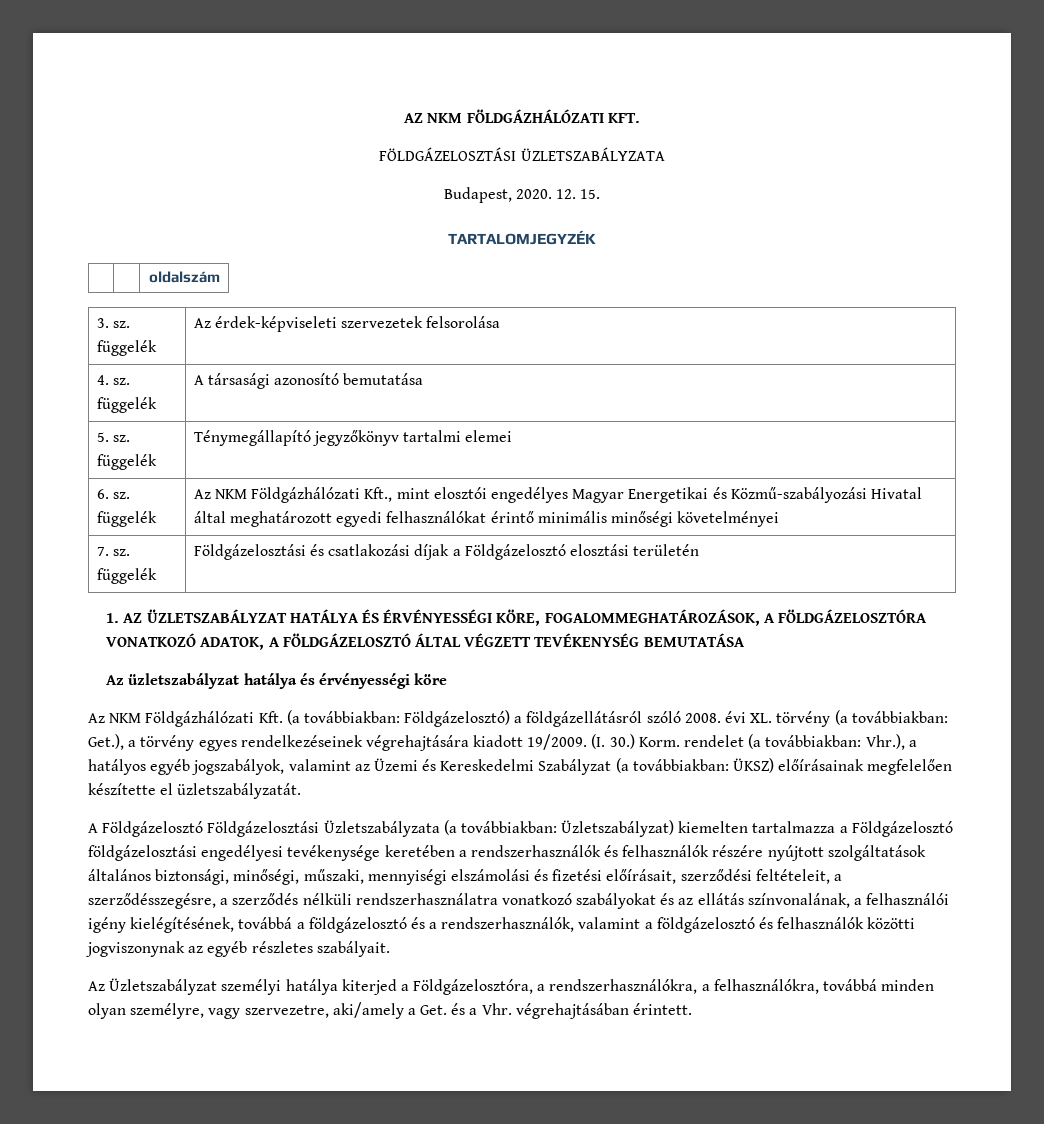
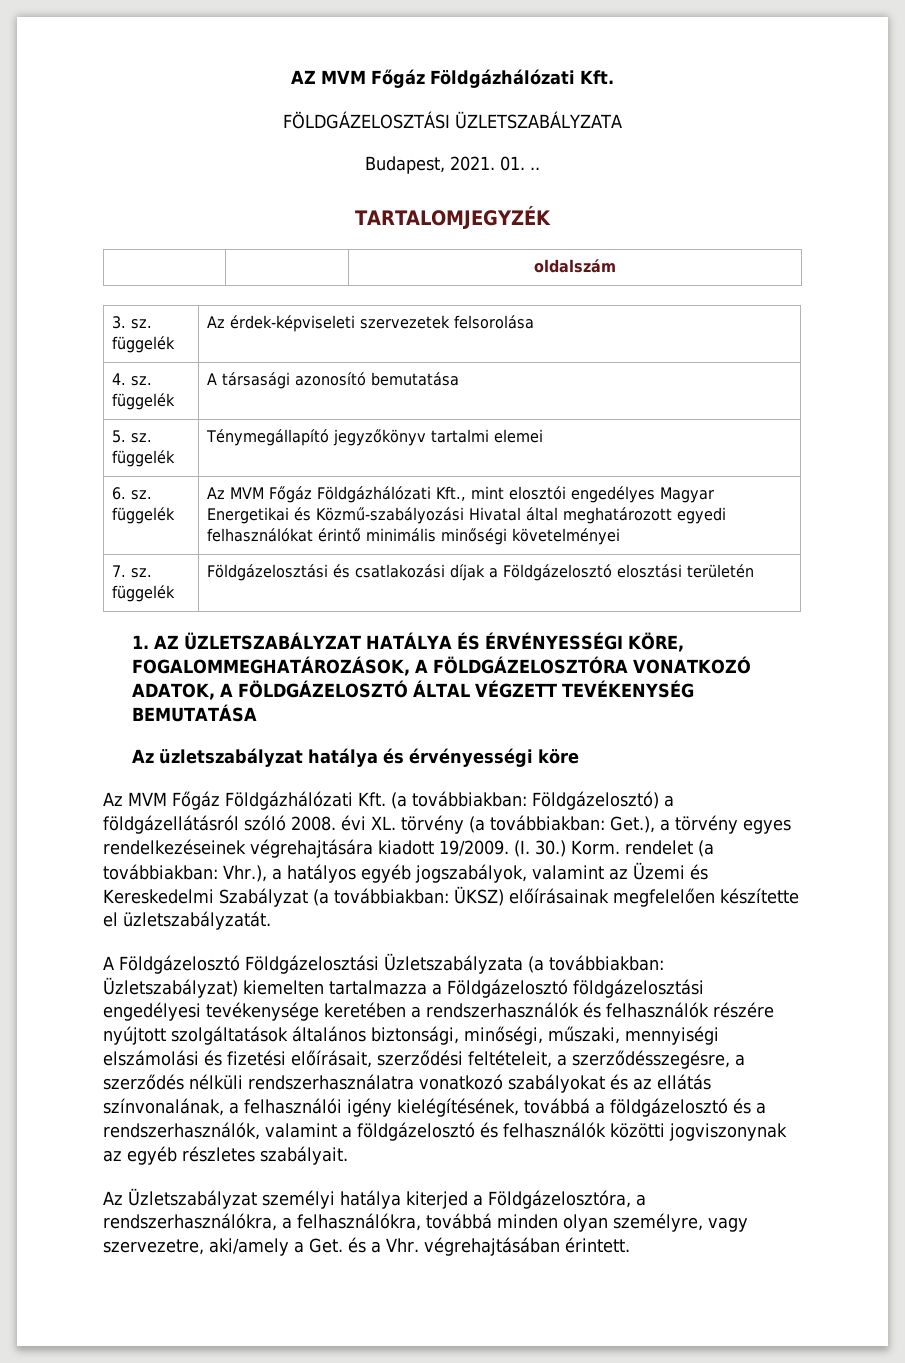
- AZ NKM FÖLDGÁZHÁLÓZATI KFT.
+ AZ MVM Főgáz Földgázhálózati Kft.
- Budapest, 2020. 12. 15.
+ Budapest, 2021. 01. ..
- 6. sz. függelék | Az NKM Földgázhálózati Kft., mint elosztói engedélyes Magyar Energetikai és Közmű-szabályozási Hivatal által meghatározott egyedi felhasználókat érintő minimális minőségi követelményei
+ 6. sz. függelék | Az MVM Főgáz Földgázhálózati Kft., mint elosztói engedélyes Magyar Energetikai és Közmű-szabályozási Hivatal által meghatározott egyedi felhasználókat érintő minimális minőségi követelményei
- Az NKM Földgázhálózati Kft. (a továbbiakban: Földgázelosztó) a földgázellátásról szóló 2008. évi XL. törvény (a továbbiakban: Get.), a törvény egyes rendelkezéseinek végrehajtására kiadott 19/2009.
+ Az MVM Főgáz Földgázhálózati Kft. (a továbbiakban: Földgázelosztó) a földgázellátásról szóló 2008. évi XL. törvény (a továbbiakban: Get.), a törvény egyes rendelkezéseinek végrehajtására kiadott 19/2009.

